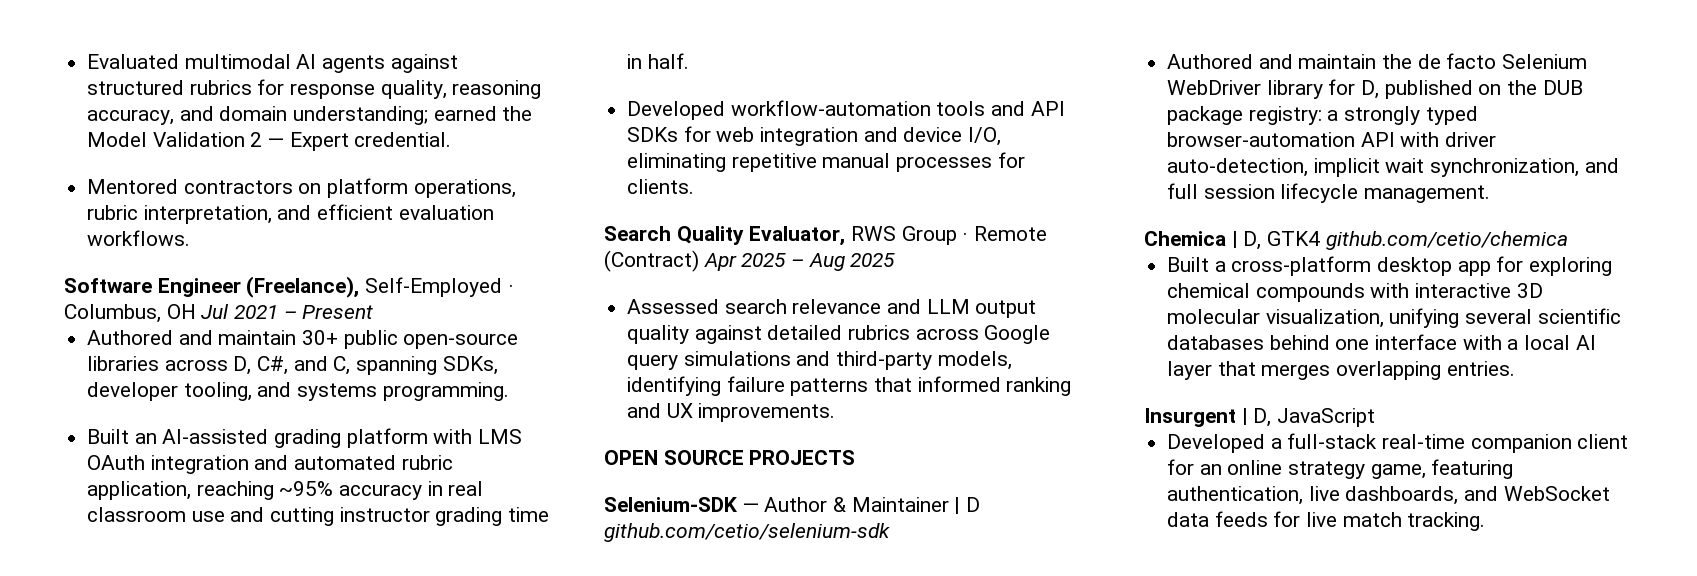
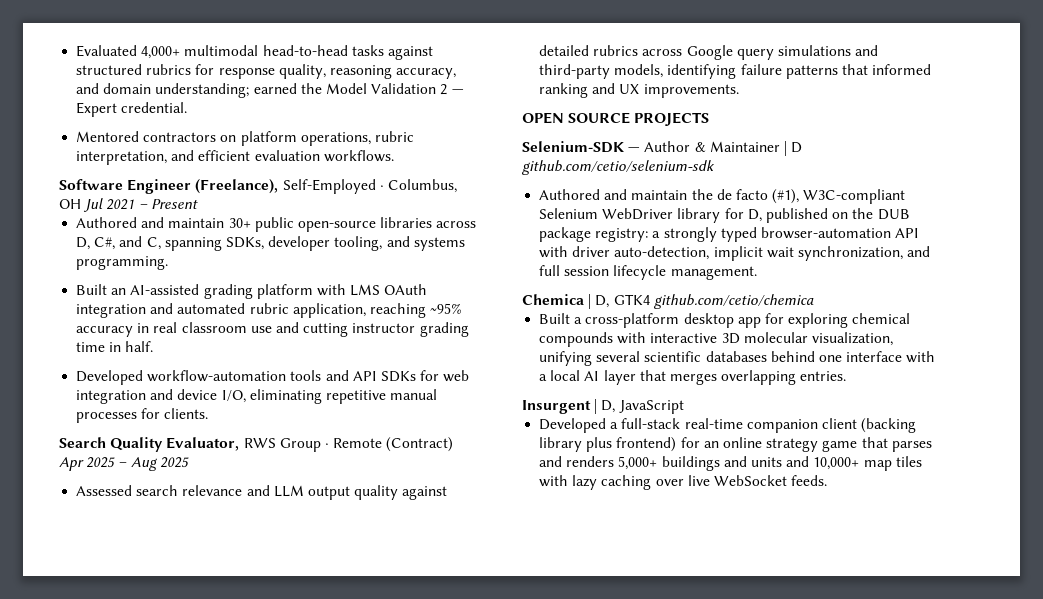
- Evaluated multimodal AI agents against structured rubrics for response quality, reasoning accuracy, and domain understanding; earned the Model Validation 2 — Expert credential.
+ Evaluated 4,000+ multimodal head-to-head tasks against structured rubrics for response quality, reasoning accuracy, and domain understanding; earned the Model Validation 2 — Expert credential.
- Authored and maintain the de facto Selenium WebDriver library for D, published on the DUB package registry: a strongly typed browser-automation API with driver auto-detection, implicit wait synchronization, and full session lifecycle management.
+ Authored and maintain the de facto (#1), W3C-compliant Selenium WebDriver library for D, published on the DUB package registry: a strongly typed browser-automation API with driver auto-detection, implicit wait synchronization, and full session lifecycle management.
- Developed a full-stack real-time companion client for an online strategy game, featuring authentication, live dashboards, and WebSocket data feeds for live match tracking.
+ Developed a full-stack real-time companion client (backing library plus frontend) for an online strategy game that parses and renders 5,000+ buildings and units and 10,000+ map tiles with lazy caching over live WebSocket feeds.

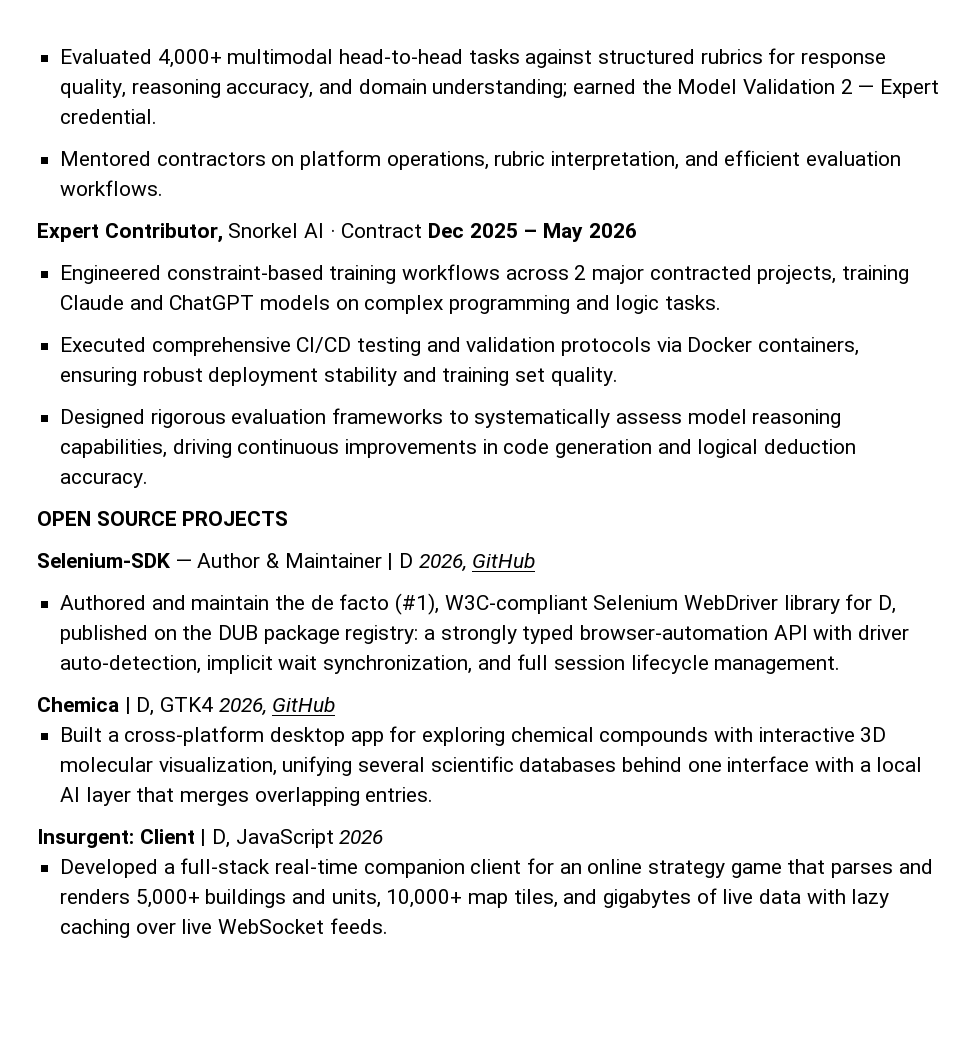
- Software Engineer (Freelance), Self-Employed · Columbus, OH Jul 2021 – Present
- Authored and maintain 30+ public open-source libraries across D, C#, and C, spanning SDKs, developer tooling, and systems programming.
- Built an AI-assisted grading platform with LMS OAuth integration and automated rubric application, reaching ~95% accuracy in real classroom use and cutting instructor grading time in half.
- Developed workflow-automation tools and API SDKs for web integration and device I/O, eliminating repetitive manual processes for clients.
- Search Quality Evaluator, RWS Group · Remote (Contract) Apr 2025 – Aug 2025
- Assessed search relevance and LLM output quality against detailed rubrics across Google query simulations and third-party models, identifying failure patterns that informed ranking and UX improvements.
+ Expert Contributor, Snorkel AI · Contract Dec 2025 – May 2026
+ Engineered constraint-based training workflows across 2 major contracted projects, training Claude and ChatGPT models on complex programming and logic tasks.
+ Executed comprehensive CI/CD testing and validation protocols via Docker containers, ensuring robust deployment stability and training set quality.
+ Designed rigorous evaluation frameworks to systematically assess model reasoning capabilities, driving continuous improvements in code generation and logical deduction accuracy.
- Selenium-SDK — Author & Maintainer | D github.com/cetio/selenium-sdk
+ Selenium-SDK — Author & Maintainer | D 2026, GitHub
- Chemica | D, GTK4 github.com/cetio/chemica
+ Chemica | D, GTK4 2026, GitHub
- Insurgent | D, JavaScript
+ Insurgent: Client | D, JavaScript 2026
- Developed a full-stack real-time companion client (backing library plus frontend) for an online strategy game that parses and renders 5,000+ buildings and units and 10,000+ map tiles with lazy caching over live WebSocket feeds.
+ Developed a full-stack real-time companion client for an online strategy game that parses and renders 5,000+ buildings and units, 10,000+ map tiles, and gigabytes of live data with lazy caching over live WebSocket feeds.

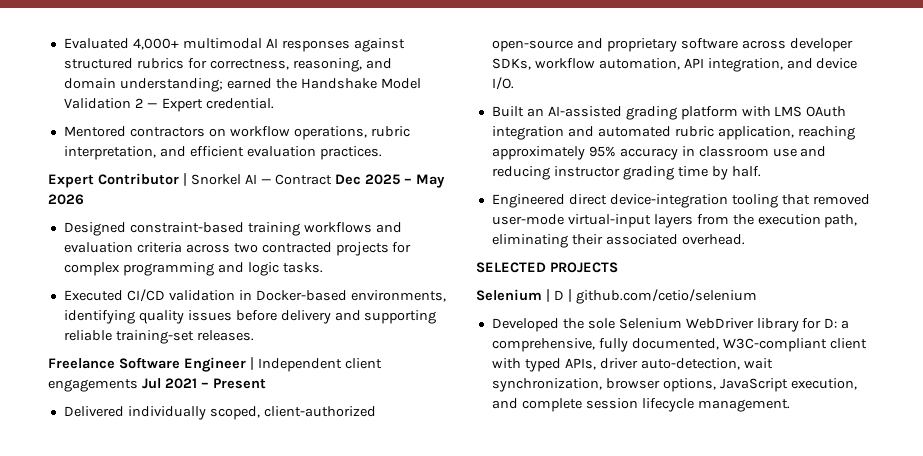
- Evaluated 4,000+ multimodal head-to-head tasks against structured rubrics for response quality, reasoning accuracy, and domain understanding; earned the Model Validation 2 — Expert credential.
+ Evaluated 4,000+ multimodal AI responses against structured rubrics for correctness, reasoning, and domain understanding; earned the Handshake Model Validation 2 — Expert credential.
- Mentored contractors on platform operations, rubric interpretation, and efficient evaluation workflows.
- Expert Contributor, Snorkel AI · Contract Dec 2025 – May 2026
+ Mentored contractors on workflow operations, rubric interpretation, and efficient evaluation practices.
+ Expert Contributor | Snorkel AI — Contract Dec 2025 – May 2026
- Engineered constraint-based training workflows across 2 major contracted projects, training Claude and ChatGPT models on complex programming and logic tasks.
+ Designed constraint-based training workflows and evaluation criteria across two contracted projects for complex programming and logic tasks.
- Executed comprehensive CI/CD testing and validation protocols via Docker containers, ensuring robust deployment stability and training set quality.
- Designed rigorous evaluation frameworks to systematically assess model reasoning capabilities, driving continuous improvements in code generation and logical deduction accuracy.
- OPEN SOURCE PROJECTS
- Selenium-SDK — Author & Maintainer | D 2026, GitHub
- Authored and maintain the de facto (#1), W3C-compliant Selenium WebDriver library for D, published on the DUB package registry: a strongly typed browser-automation API with driver auto-detection, implicit wait synchronization, and full session lifecycle management.
- Chemica | D, GTK4 2026, GitHub
- Built a cross-platform desktop app for exploring chemical compounds with interactive 3D molecular visualization, unifying several scientific databases behind one interface with a local AI layer that merges overlapping entries.
- Insurgent: Client | D, JavaScript 2026
- Developed a full-stack real-time companion client for an online strategy game that parses and renders 5,000+ buildings and units, 10,000+ map tiles, and gigabytes of live data with lazy caching over live WebSocket feeds.
+ Executed CI/CD validation in Docker-based environments, identifying quality issues before delivery and supporting reliable training-set releases.
+ Freelance Software Engineer | Independent client engagements Jul 2021 – Present
+ Delivered individually scoped, client-authorized open-source and proprietary software across developer SDKs, workflow automation, API integration, and device I/O.
+ Built an AI-assisted grading platform with LMS OAuth integration and automated rubric application, reaching approximately 95% accuracy in classroom use and reducing instructor grading time by half.
+ Engineered direct device-integration tooling that removed user-mode virtual-input layers from the execution path, eliminating their associated overhead.
+ SELECTED PROJECTS
+ Selenium | D | github.com/cetio/selenium
+ Developed the sole Selenium WebDriver library for D: a comprehensive, fully documented, W3C-compliant client with typed APIs, driver auto-detection, wait synchronization, browser options, JavaScript execution, and complete session lifecycle management.

